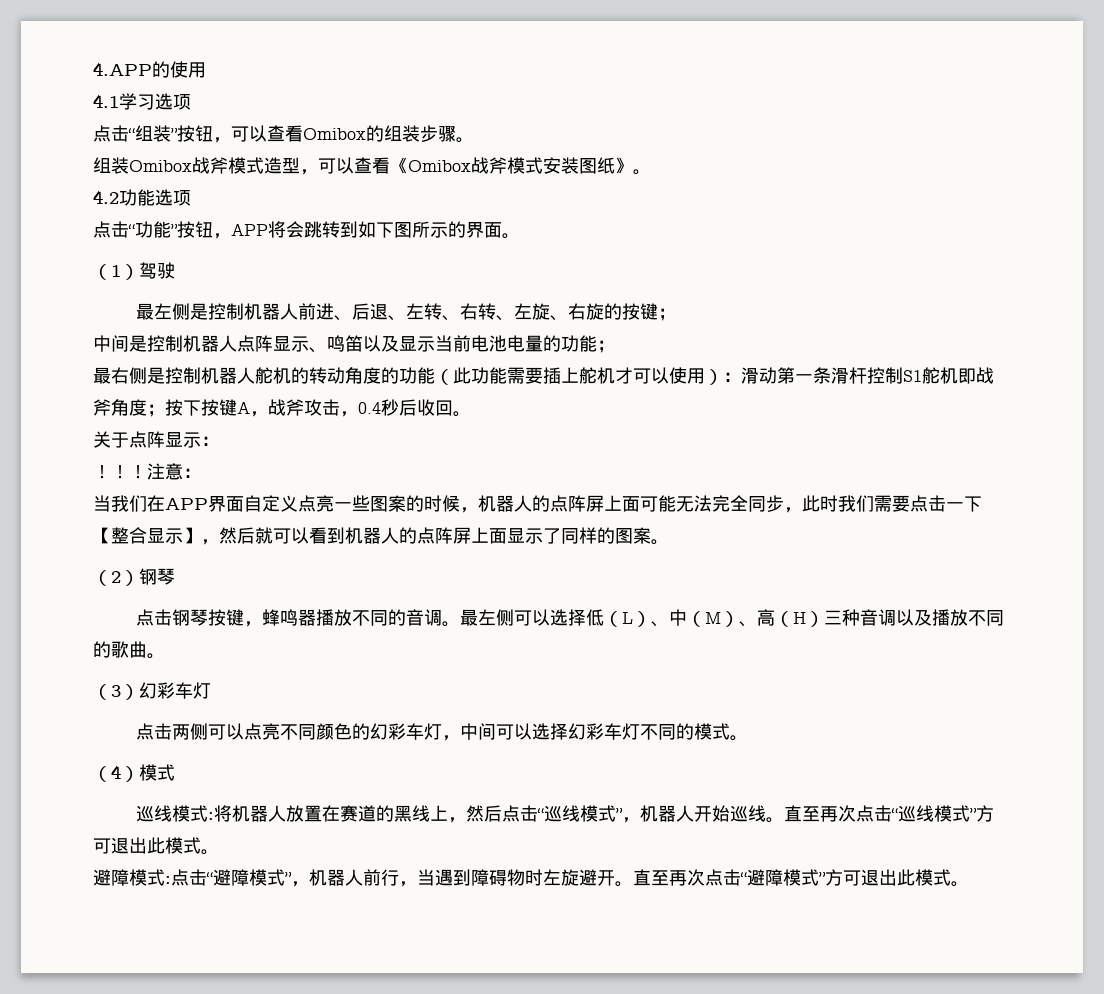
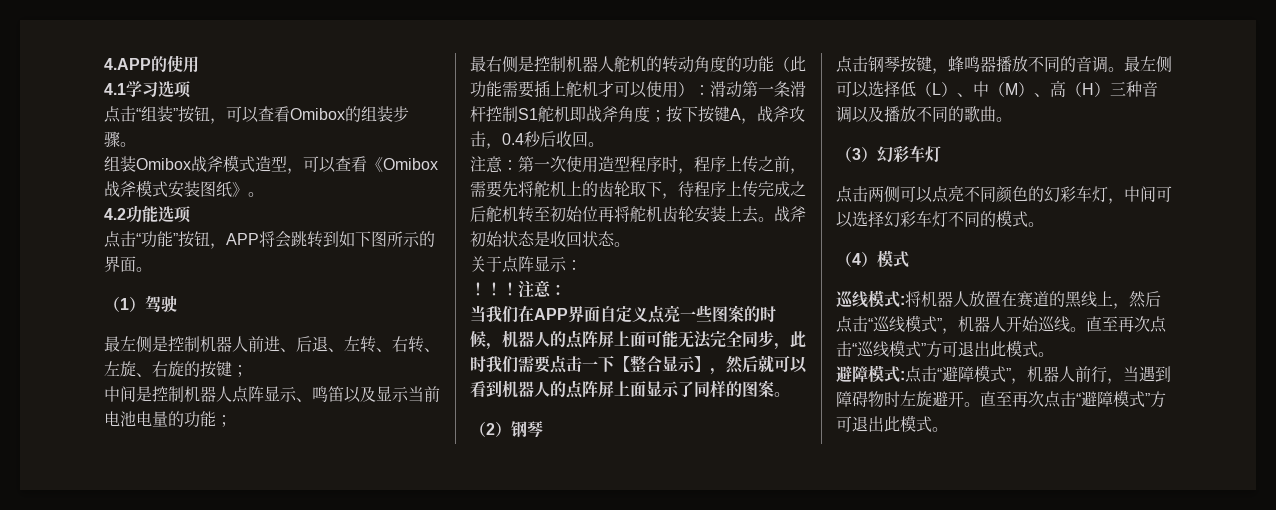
+ 注意：第一次使用造型程序时，程序上传之前，需要先将舵机上的齿轮取下，待程序上传完成之后舵机转至初始位再将舵机齿轮安装上去。战斧初始状态是收回状态。

